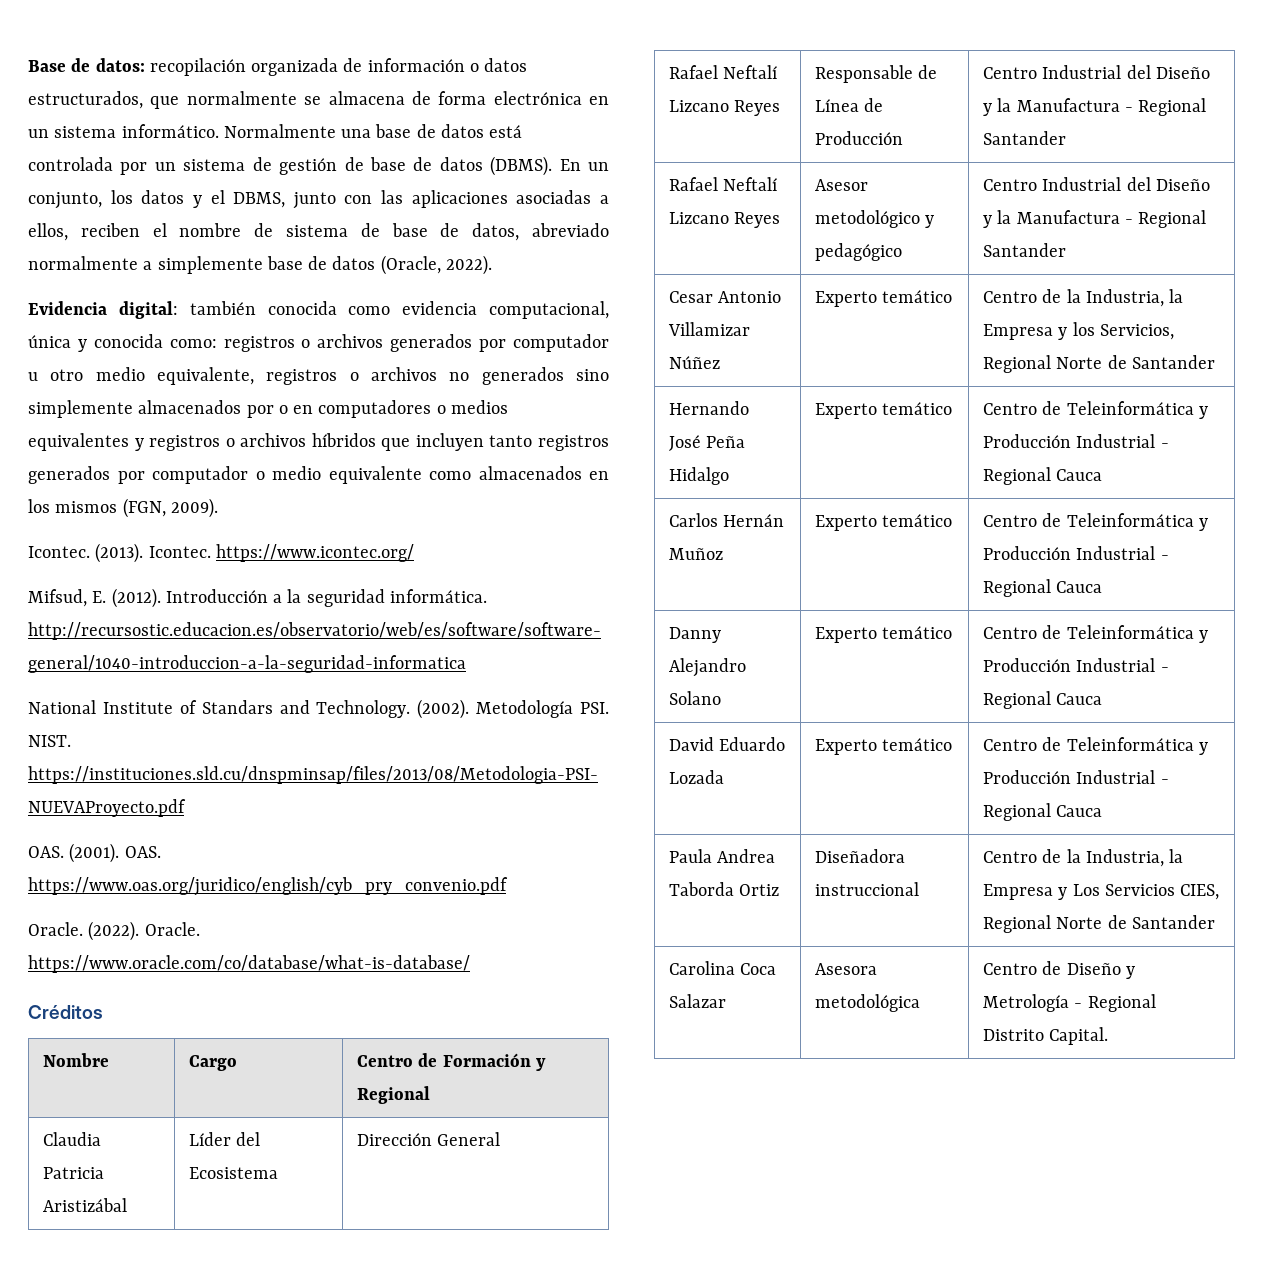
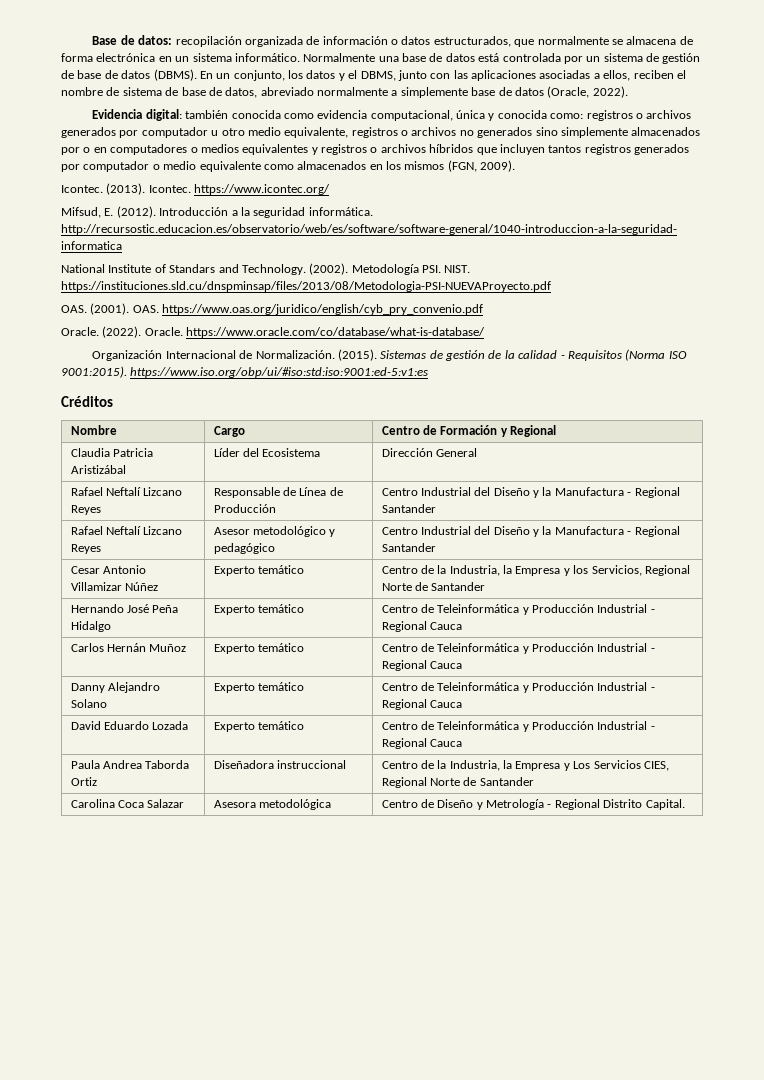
- Evidencia digital: también conocida como evidencia computacional, única y conocida como: registros o archivos generados por computador u otro medio equivalente, registros o archivos no generados sino simplemente almacenados por o en computadores o medios equivalentes y registros o archivos híbridos que incluyen tanto registros generados por computador o medio equivalente como almacenados en los mismos (FGN, 2009).
+ Evidencia digital: también conocida como evidencia computacional, única y conocida como: registros o archivos generados por computador u otro medio equivalente, registros o archivos no generados sino simplemente almacenados por o en computadores o medios equivalentes y registros o archivos híbridos que incluyen tantos registros generados por computador o medio equivalente como almacenados en los mismos (FGN, 2009).
+ Organización Internacional de Normalización. (2015). Sistemas de gestión de la calidad - Requisitos (Norma ISO 9001:2015). https://www.iso.org/obp/ui/#iso:std:iso:9001:ed-5:v1:es

